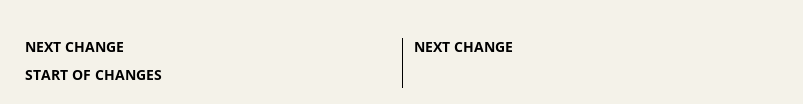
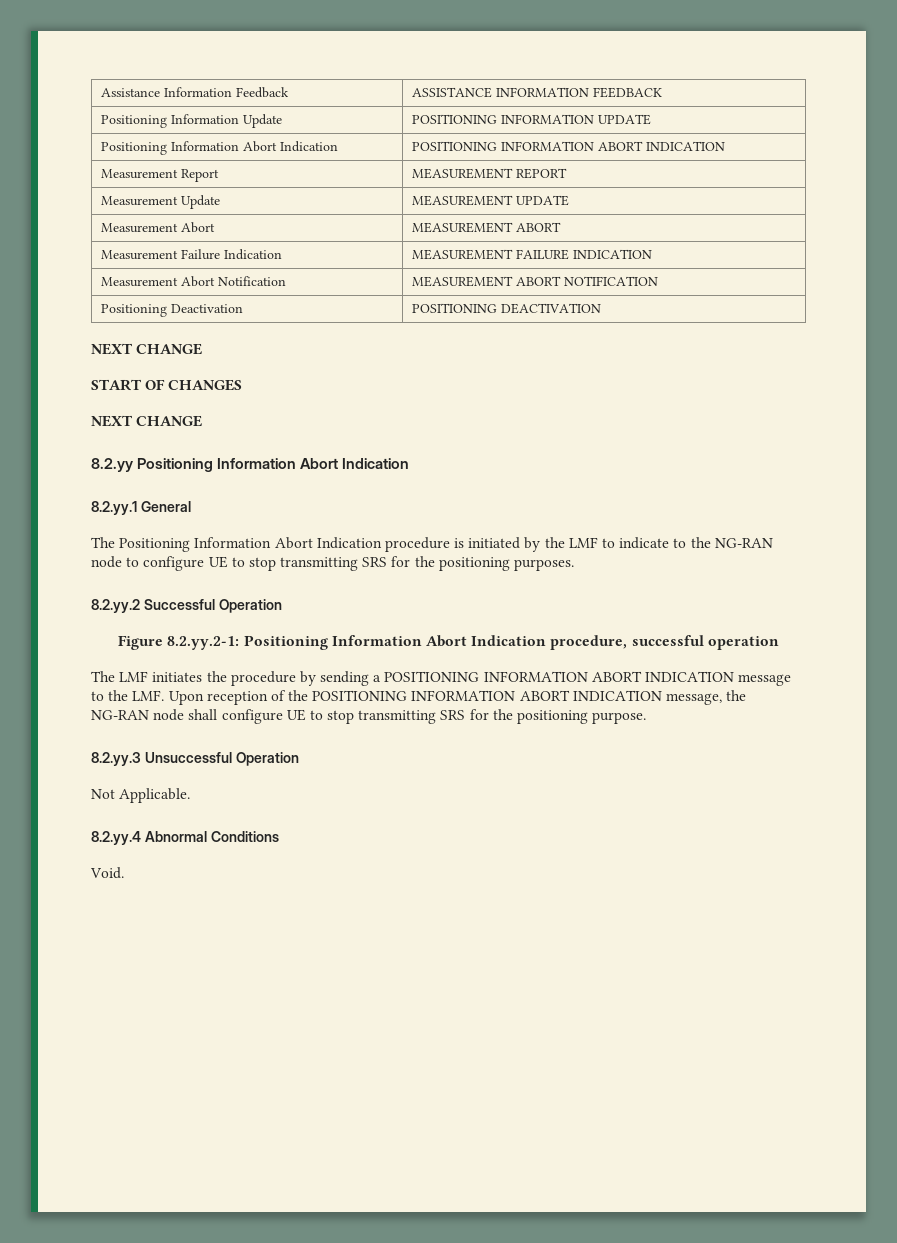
+ Assistance Information Feedback | ASSISTANCE INFORMATION FEEDBACK
+ Positioning Information Update | POSITIONING INFORMATION UPDATE
+ Positioning Information Abort Indication | POSITIONING INFORMATION ABORT INDICATION
+ Measurement Report | MEASUREMENT REPORT
+ Measurement Update | MEASUREMENT UPDATE
+ Measurement Abort | MEASUREMENT ABORT
+ Measurement Failure Indication | MEASUREMENT FAILURE INDICATION
+ Measurement Abort Notification | MEASUREMENT ABORT NOTIFICATION
+ Positioning Deactivation | POSITIONING DEACTIVATION
+ 8.2.yy Positioning Information Abort Indication
+ 8.2.yy.1 General
+ The Positioning Information Abort Indication procedure is initiated by the LMF to indicate to the NG-RAN node to configure UE to stop transmitting SRS for the positioning purposes.
+ 8.2.yy.2 Successful Operation
+ Figure 8.2.yy.2-1: Positioning Information Abort Indication procedure, successful operation
+ The LMF initiates the procedure by sending a POSITIONING INFORMATION ABORT INDICATION message to the LMF. Upon reception of the POSITIONING INFORMATION ABORT INDICATION message, the NG-RAN node shall configure UE to stop transmitting SRS for the positioning purpose.
+ 8.2.yy.3 Unsuccessful Operation
+ Not Applicable.
+ 8.2.yy.4 Abnormal Conditions
+ Void.

